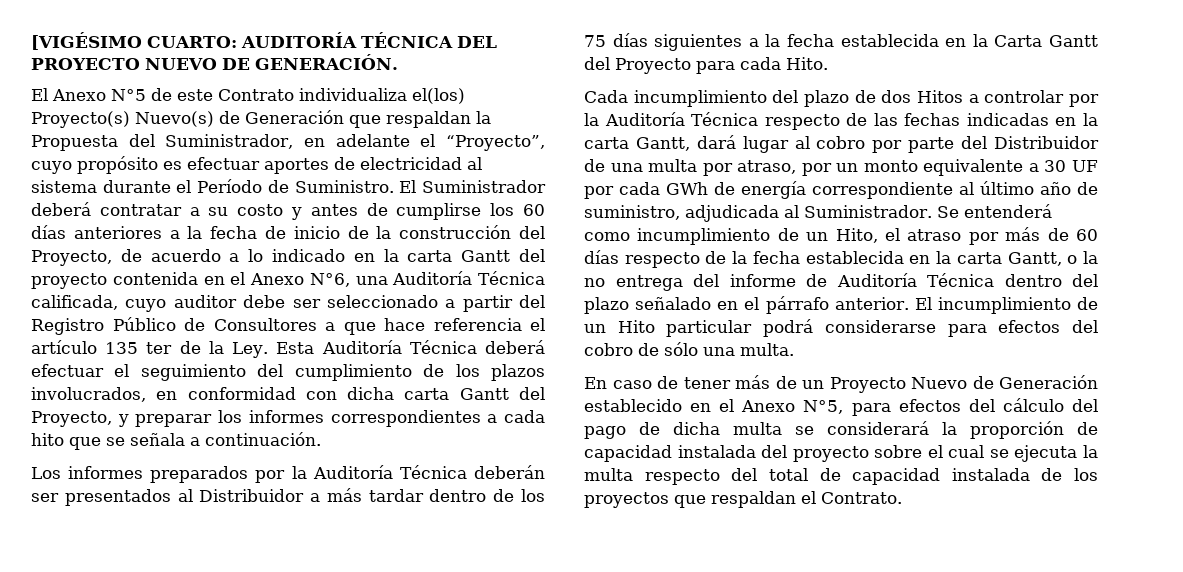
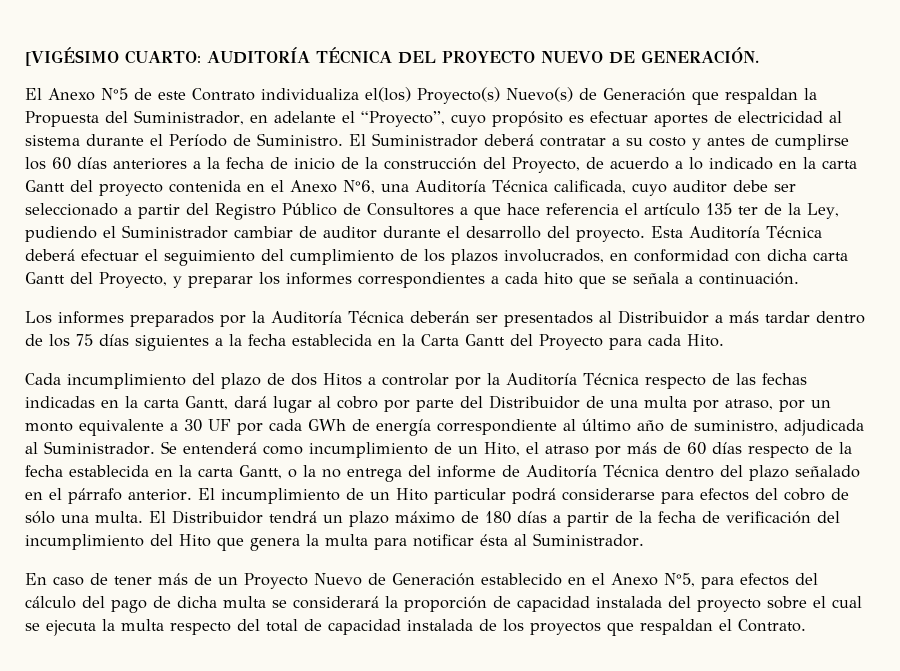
- El Suministrador deberá contratar a su costo y antes de cumplirse los 60 días anteriores a la fecha de inicio de la construcción del Proyecto, de acuerdo a lo indicado en la carta Gantt del proyecto contenida en el Anexo N°6, una Auditoría Técnica calificada, cuyo auditor debe ser seleccionado a partir del Registro Público de Consultores a que hace referencia el artículo 135 ter de la Ley. Esta Auditoría Técnica deberá efectuar el seguimiento del cumplimiento de los plazos involucrados, en conformidad con dicha carta Gantt del Proyecto, y preparar los informes correspondientes a cada hito que se señala a continuación.
+ El Suministrador deberá contratar a su costo y antes de cumplirse los 60 días anteriores a la fecha de inicio de la construcción del Proyecto, de acuerdo a lo indicado en la carta Gantt del proyecto contenida en el Anexo N°6, una Auditoría Técnica calificada, cuyo auditor debe ser seleccionado a partir del Registro Público de Consultores a que hace referencia el artículo 135 ter de la Ley, pudiendo el Suministrador cambiar de auditor durante el desarrollo del proyecto. Esta Auditoría Técnica deberá efectuar el seguimiento del cumplimiento de los plazos involucrados, en conformidad con dicha carta Gantt del Proyecto, y preparar los informes correspondientes a cada hito que se señala a continuación.
+ El Distribuidor tendrá un plazo máximo de 180 días a partir de la fecha de verificación del incumplimiento del Hito que genera la multa para notificar ésta al Suministrador.

